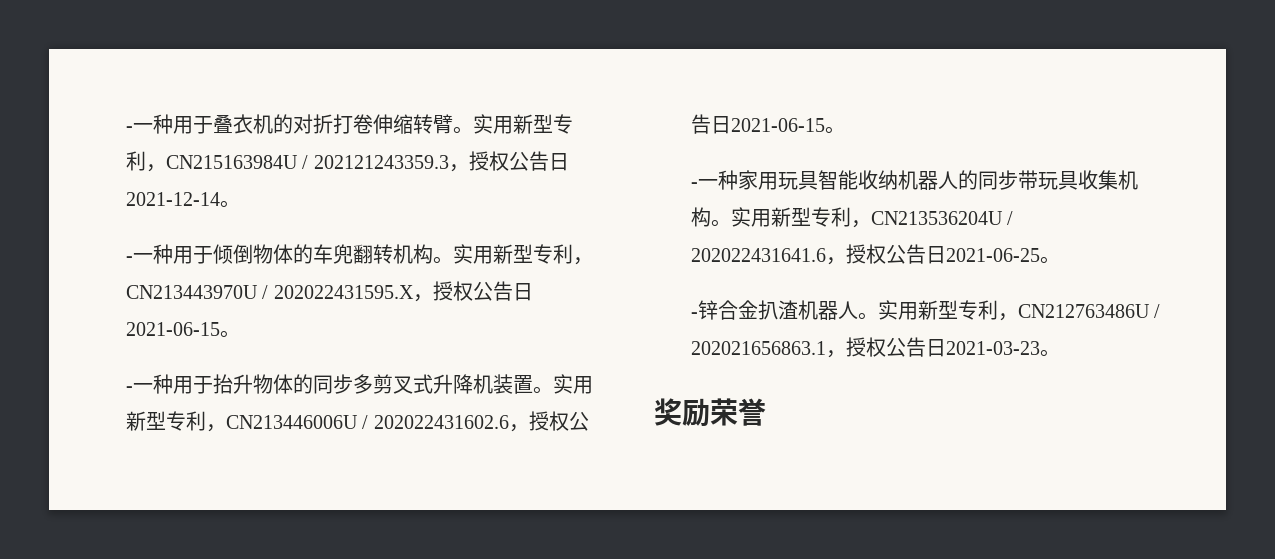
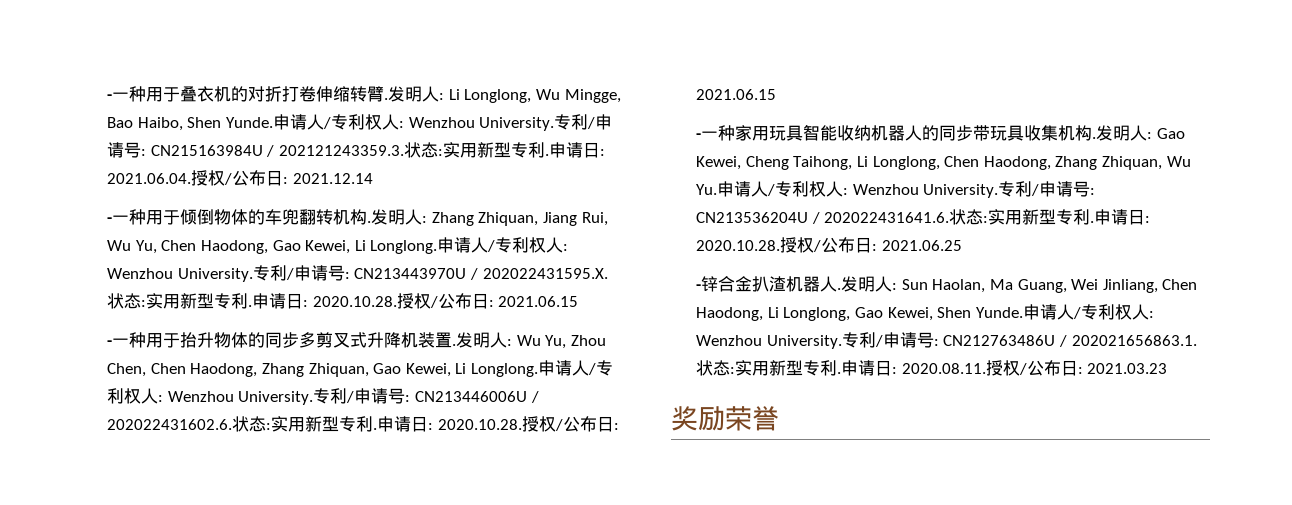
- -一种用于叠衣机的对折打卷伸缩转臂。实用新型专利，CN215163984U / 202121243359.3，授权公告日2021-12-14。
+ -一种用于叠衣机的对折打卷伸缩转臂.发明人: Li Longlong, Wu Mingge, Bao Haibo, Shen Yunde.申请人/专利权人: Wenzhou University.专利/申请号: CN215163984U / 202121243359.3.状态:实用新型专利.申请日: 2021.06.04.授权/公布日: 2021.12.14
- -一种用于倾倒物体的车兜翻转机构。实用新型专利，CN213443970U / 202022431595.X，授权公告日2021-06-15。
+ -一种用于倾倒物体的车兜翻转机构.发明人: Zhang Zhiquan, Jiang Rui, Wu Yu, Chen Haodong, Gao Kewei, Li Longlong.申请人/专利权人: Wenzhou University.专利/申请号: CN213443970U / 202022431595.X.状态:实用新型专利.申请日: 2020.10.28.授权/公布日: 2021.06.15
- -一种用于抬升物体的同步多剪叉式升降机装置。实用新型专利，CN213446006U / 202022431602.6，授权公告日2021-06-15。
+ -一种用于抬升物体的同步多剪叉式升降机装置.发明人: Wu Yu, Zhou Chen, Chen Haodong, Zhang Zhiquan, Gao Kewei, Li Longlong.申请人/专利权人: Wenzhou University.专利/申请号: CN213446006U / 202022431602.6.状态:实用新型专利.申请日: 2020.10.28.授权/公布日: 2021.06.15
- -一种家用玩具智能收纳机器人的同步带玩具收集机构。实用新型专利，CN213536204U / 202022431641.6，授权公告日2021-06-25。
+ -一种家用玩具智能收纳机器人的同步带玩具收集机构.发明人: Gao Kewei, Cheng Taihong, Li Longlong, Chen Haodong, Zhang Zhiquan, Wu Yu.申请人/专利权人: Wenzhou University.专利/申请号: CN213536204U / 202022431641.6.状态:实用新型专利.申请日: 2020.10.28.授权/公布日: 2021.06.25
- -锌合金扒渣机器人。实用新型专利，CN212763486U / 202021656863.1，授权公告日2021-03-23。
+ -锌合金扒渣机器人.发明人: Sun Haolan, Ma Guang, Wei Jinliang, Chen Haodong, Li Longlong, Gao Kewei, Shen Yunde.申请人/专利权人: Wenzhou University.专利/申请号: CN212763486U / 202021656863.1.状态:实用新型专利.申请日: 2020.08.11.授权/公布日: 2021.03.23

